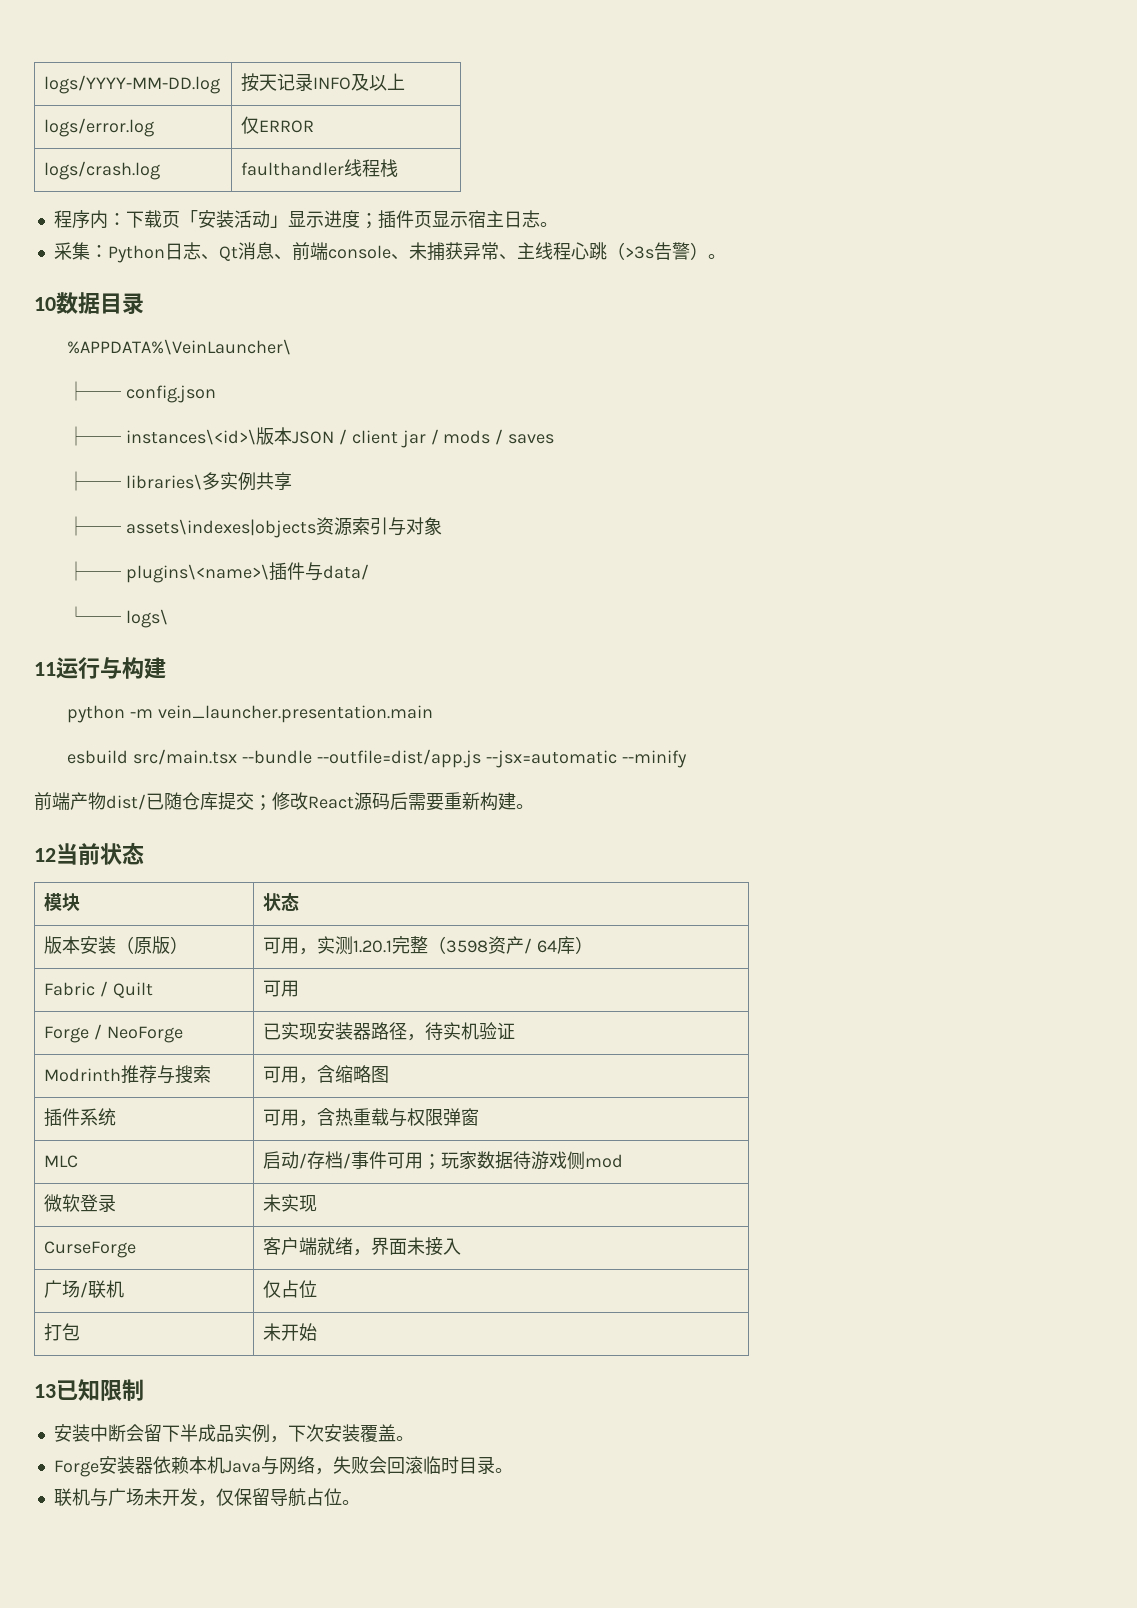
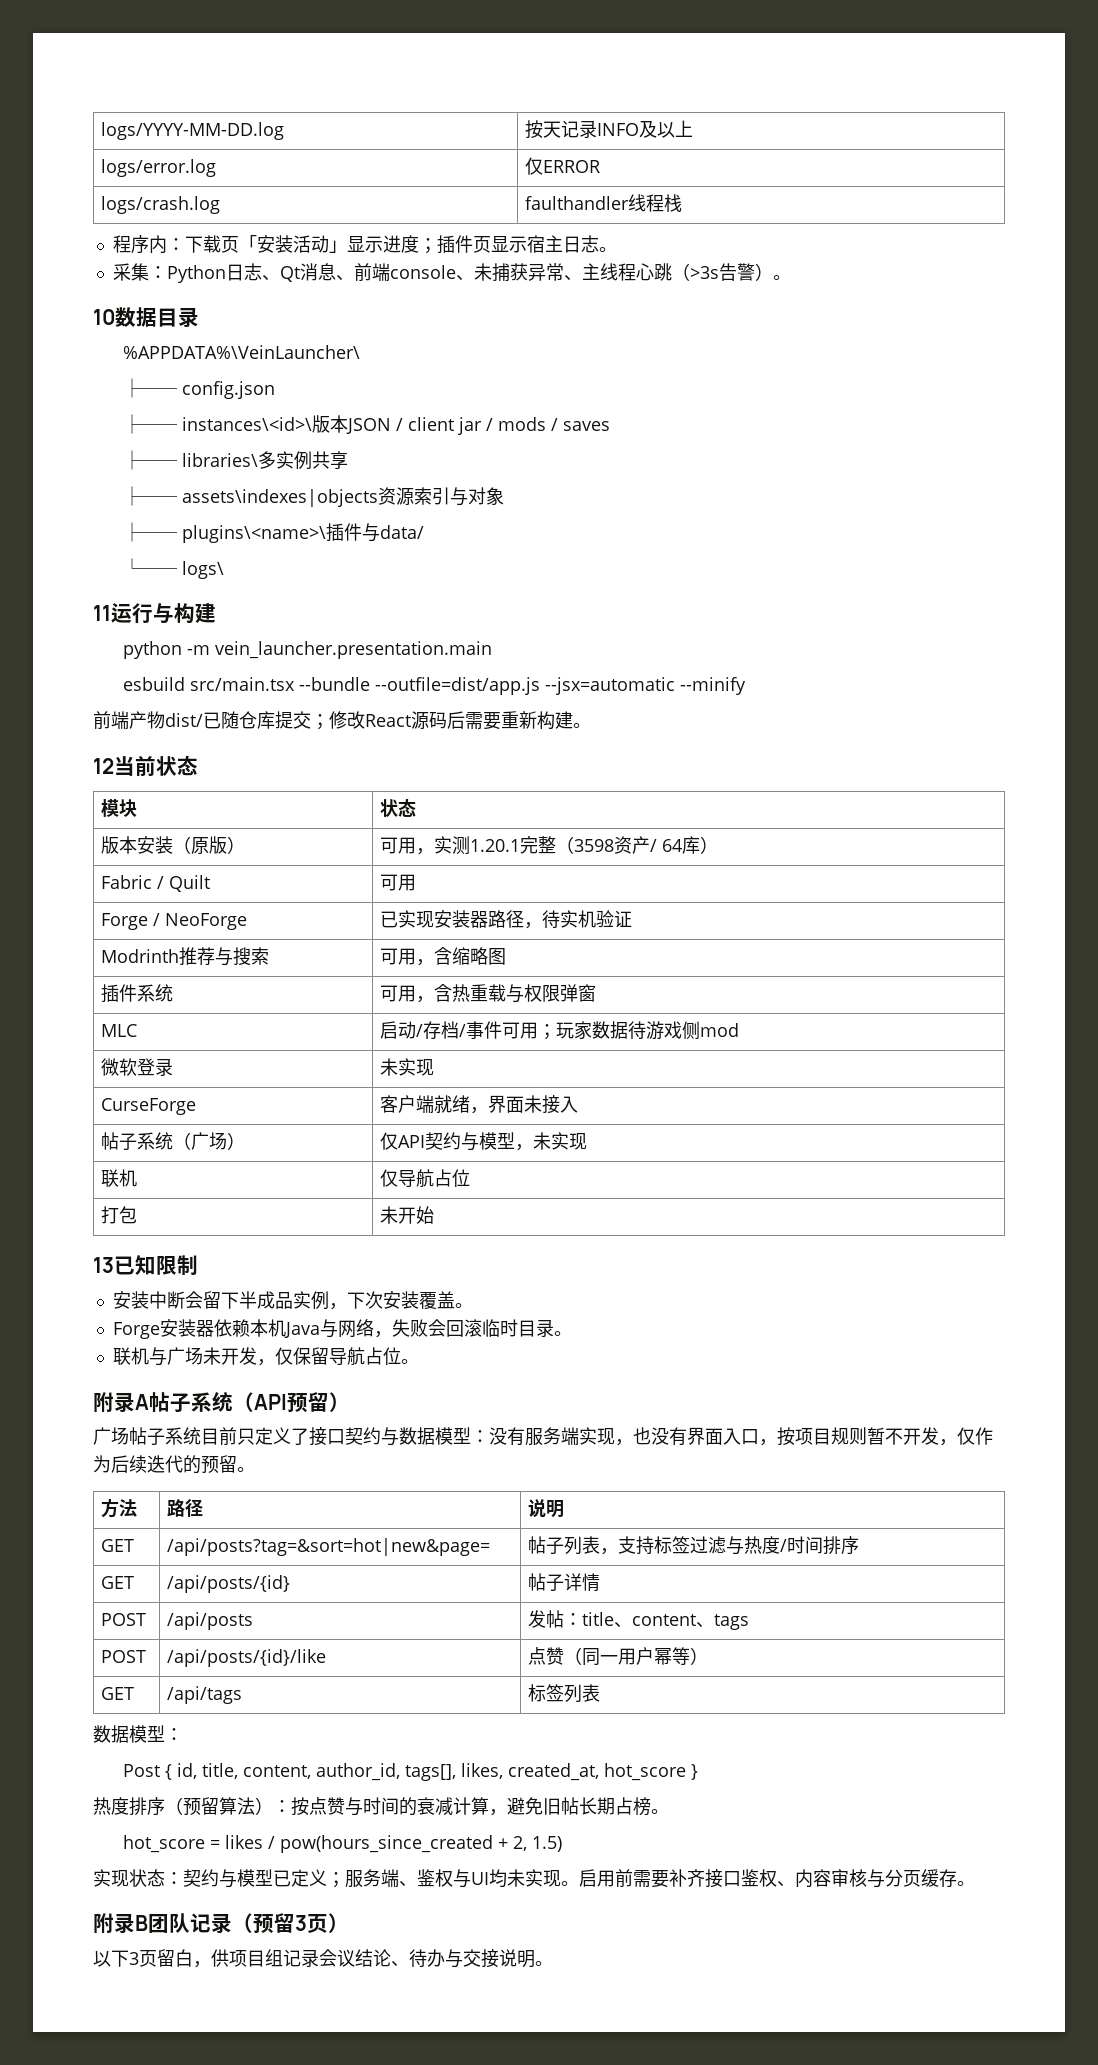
- 广场/联机 | 仅占位
+ 帖子系统（广场） | 仅API契约与模型，未实现
+ 联机 | 仅导航占位
+ 附录A帖子系统（API预留）
+ 广场帖子系统目前只定义了接口契约与数据模型：没有服务端实现，也没有界面入口，按项目规则暂不开发，仅作为后续迭代的预留。
+ 方法 | 路径 | 说明
+ GET | /api/posts?tag=&sort=hot|new&page= | 帖子列表，支持标签过滤与热度/时间排序
+ GET | /api/posts/{id} | 帖子详情
+ POST | /api/posts | 发帖：title、content、tags
+ POST | /api/posts/{id}/like | 点赞（同一用户幂等）
+ GET | /api/tags | 标签列表
+ 数据模型：
+ Post { id, title, content, author_id, tags[], likes, created_at, hot_score }
+ 热度排序（预留算法）：按点赞与时间的衰减计算，避免旧帖长期占榜。
+ hot_score = likes / pow(hours_since_created + 2, 1.5)
+ 实现状态：契约与模型已定义；服务端、鉴权与UI均未实现。启用前需要补齐接口鉴权、内容审核与分页缓存。
+ 附录B团队记录（预留3页）
+ 以下3页留白，供项目组记录会议结论、待办与交接说明。

